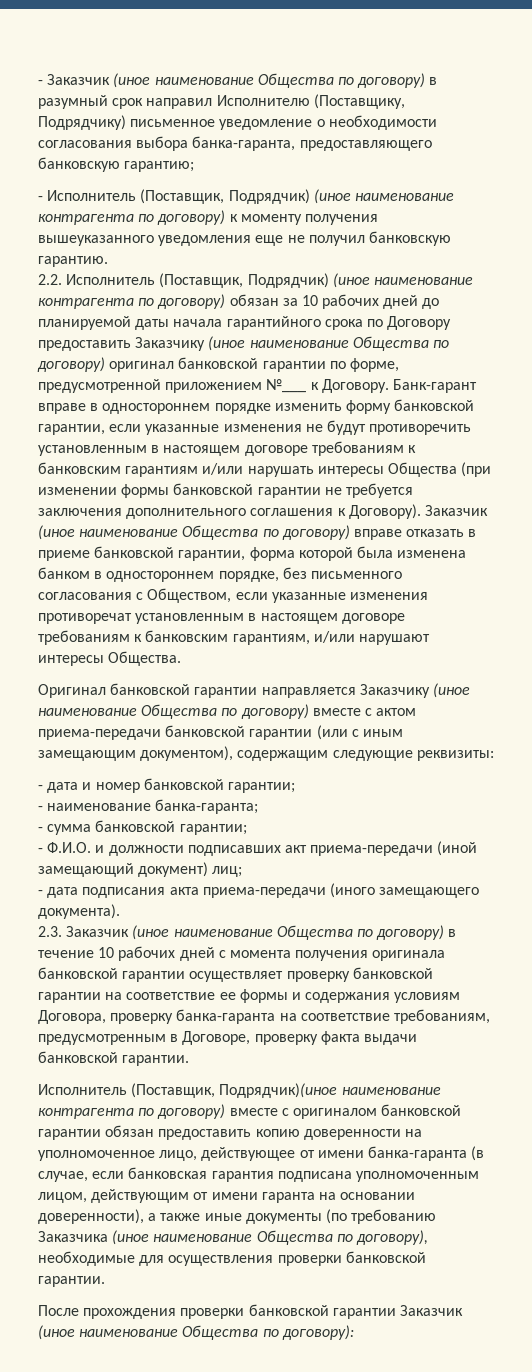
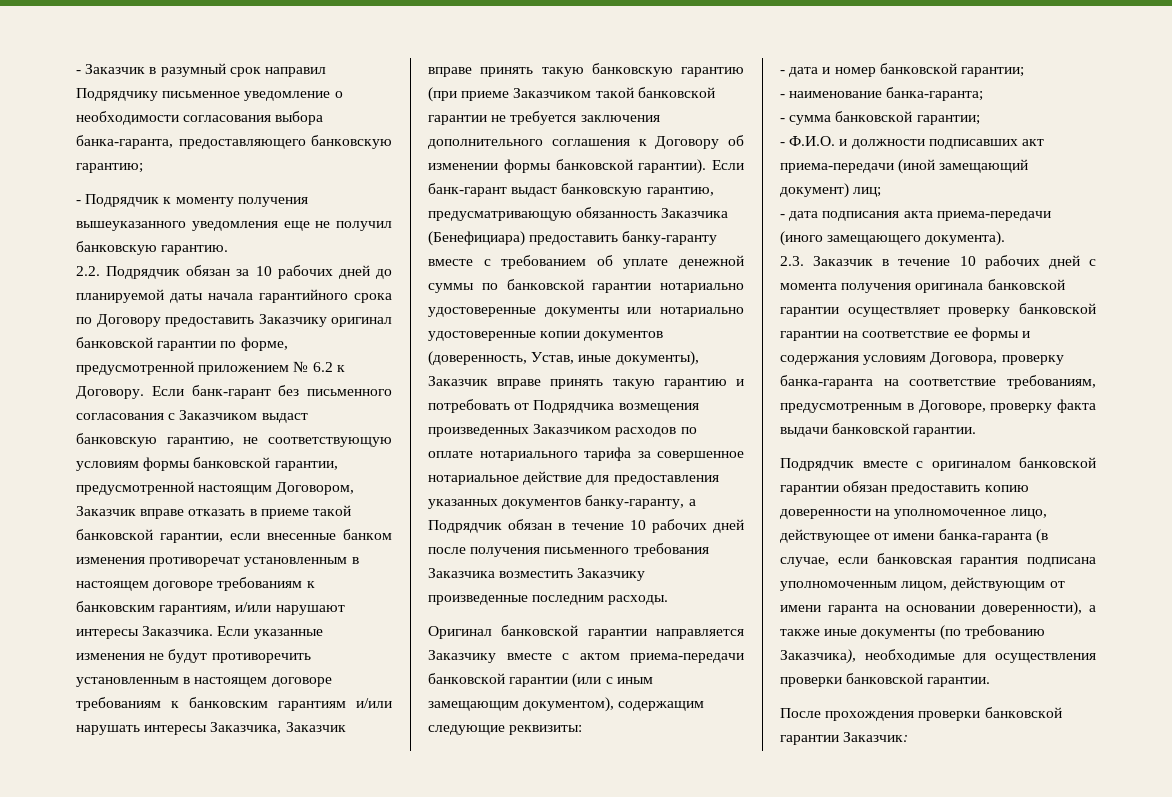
- - Заказчик (иное наименование Общества по договору) в разумный срок направил Исполнителю (Поставщику, Подрядчику) письменное уведомление о необходимости согласования выбора банка-гаранта, предоставляющего банковскую гарантию;
+ - Заказчик в разумный срок направил Подрядчику письменное уведомление о необходимости согласования выбора банка-гаранта, предоставляющего банковскую гарантию;
- - Исполнитель (Поставщик, Подрядчик) (иное наименование контрагента по договору) к моменту получения вышеуказанного уведомления еще не получил банковскую гарантию.
+ - Подрядчик к моменту получения вышеуказанного уведомления еще не получил банковскую гарантию.
- 2.2. Исполнитель (Поставщик, Подрядчик) (иное наименование контрагента по договору) обязан за 10 рабочих дней до планируемой даты начала гарантийного срока по Договору предоставить Заказчику (иное наименование Общества по договору) оригинал банковской гарантии по форме, предусмотренной приложением №___ к Договору. Банк-гарант вправе в одностороннем порядке изменить форму банковской гарантии, если указанные изменения не будут противоречить установленным в настоящем договоре требованиям к банковским гарантиям и/или нарушать интересы Общества (при изменении формы банковской гарантии не требуется заключения дополнительного соглашения к Договору). Заказчик (иное наименование Общества по договору) вправе отказать в приеме банковской гарантии, форма которой была изменена банком в одностороннем порядке, без письменного согласования с Обществом, если указанные изменения противоречат установленным в настоящем договоре требованиям к банковским гарантиям, и/или нарушают интересы Общества.
+ 2.2. Подрядчик обязан за 10 рабочих дней до планируемой даты начала гарантийного срока по Договору предоставить Заказчику оригинал банковской гарантии по форме, предусмотренной приложением № 6.2 к Договору. Если банк-гарант без письменного согласования с Заказчиком выдаст банковскую гарантию, не соответствующую условиям формы банковской гарантии, предусмотренной настоящим Договором, Заказчик вправе отказать в приеме такой банковской гарантии, если внесенные банком изменения противоречат установленным в настоящем договоре требованиям к банковским гарантиям, и/или нарушают интересы Заказчика. Если указанные изменения не будут противоречить установленным в настоящем договоре требованиям к банковским гарантиям и/или нарушать интересы Заказчика, Заказчик вправе принять такую банковскую гарантию (при приеме Заказчиком такой банковской гарантии не требуется заключения дополнительного соглашения к Договору об изменении формы банковской гарантии). Если банк-гарант выдаст банковскую гарантию, предусматривающую обязанность Заказчика (Бенефициара) предоставить банку-гаранту вместе с требованием об уплате денежной суммы по банковской гарантии нотариально удостоверенные документы или нотариально удостоверенные копии документов (доверенность, Устав, иные документы), Заказчик вправе принять такую гарантию и потребовать от Подрядчика возмещения произведенных Заказчиком расходов по оплате нотариального тарифа за совершенное нотариальное действие для предоставления указанных документов банку-гаранту, а Подрядчик обязан в течение 10 рабочих дней после получения письменного требования Заказчика возместить Заказчику произведенные последним расходы.
- Оригинал банковской гарантии направляется Заказчику (иное наименование Общества по договору) вместе с актом приема-передачи банковской гарантии (или с иным замещающим документом), содержащим следующие реквизиты:
+ Оригинал банковской гарантии направляется Заказчику вместе с актом приема-передачи банковской гарантии (или с иным замещающим документом), содержащим следующие реквизиты:
- 2.3. Заказчик (иное наименование Общества по договору) в течение 10 рабочих дней с момента получения оригинала банковской гарантии осуществляет проверку банковской гарантии на соответствие ее формы и содержания условиям Договора, проверку банка-гаранта на соответствие требованиям, предусмотренным в Договоре, проверку факта выдачи банковской гарантии.
+ 2.3. Заказчик в течение 10 рабочих дней с момента получения оригинала банковской гарантии осуществляет проверку банковской гарантии на соответствие ее формы и содержания условиям Договора, проверку банка-гаранта на соответствие требованиям, предусмотренным в Договоре, проверку факта выдачи банковской гарантии.
- Исполнитель (Поставщик, Подрядчик)(иное наименование контрагента по договору) вместе с оригиналом банковской гарантии обязан предоставить копию доверенности на уполномоченное лицо, действующее от имени банка-гаранта (в случае, если банковская гарантия подписана уполномоченным лицом, действующим от имени гаранта на основании доверенности), а также иные документы (по требованию Заказчика (иное наименование Общества по договору), необходимые для осуществления проверки банковской гарантии.
+ Подрядчик вместе с оригиналом банковской гарантии обязан предоставить копию доверенности на уполномоченное лицо, действующее от имени банка-гаранта (в случае, если банковская гарантия подписана уполномоченным лицом, действующим от имени гаранта на основании доверенности), а также иные документы (по требованию Заказчика), необходимые для осуществления проверки банковской гарантии.
- После прохождения проверки банковской гарантии Заказчик (иное наименование Общества по договору):
+ После прохождения проверки банковской гарантии Заказчик:

